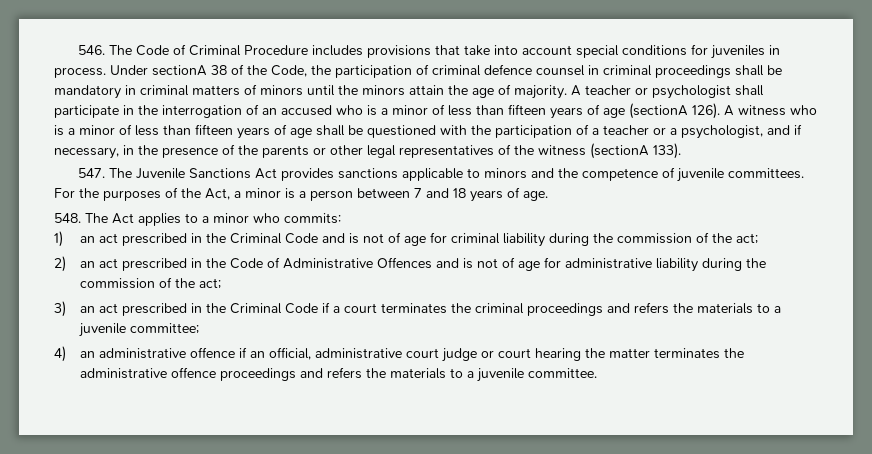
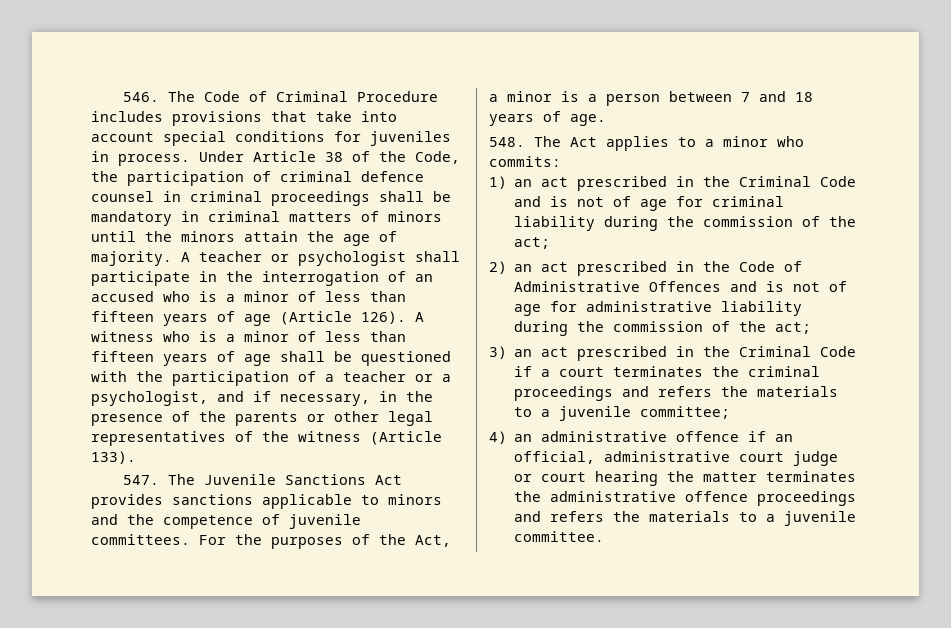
- Under sectionA 38 of the Code, the participation of criminal defence counsel in criminal proceedings shall be mandatory in criminal matters of minors until the minors attain the age of majority.
+ Under Article 38 of the Code, the participation of criminal defence counsel in criminal proceedings shall be mandatory in criminal matters of minors until the minors attain the age of majority.
- A teacher or psychologist shall participate in the interrogation of an accused who is a minor of less than fifteen years of age (sectionA 126).
+ A teacher or psychologist shall participate in the interrogation of an accused who is a minor of less than fifteen years of age (Article 126).
- A witness who is a minor of less than fifteen years of age shall be questioned with the participation of a teacher or a psychologist, and if necessary, in the presence of the parents or other legal representatives of the witness (sectionA 133).
+ A witness who is a minor of less than fifteen years of age shall be questioned with the participation of a teacher or a psychologist, and if necessary, in the presence of the parents or other legal representatives of the witness (Article 133).

